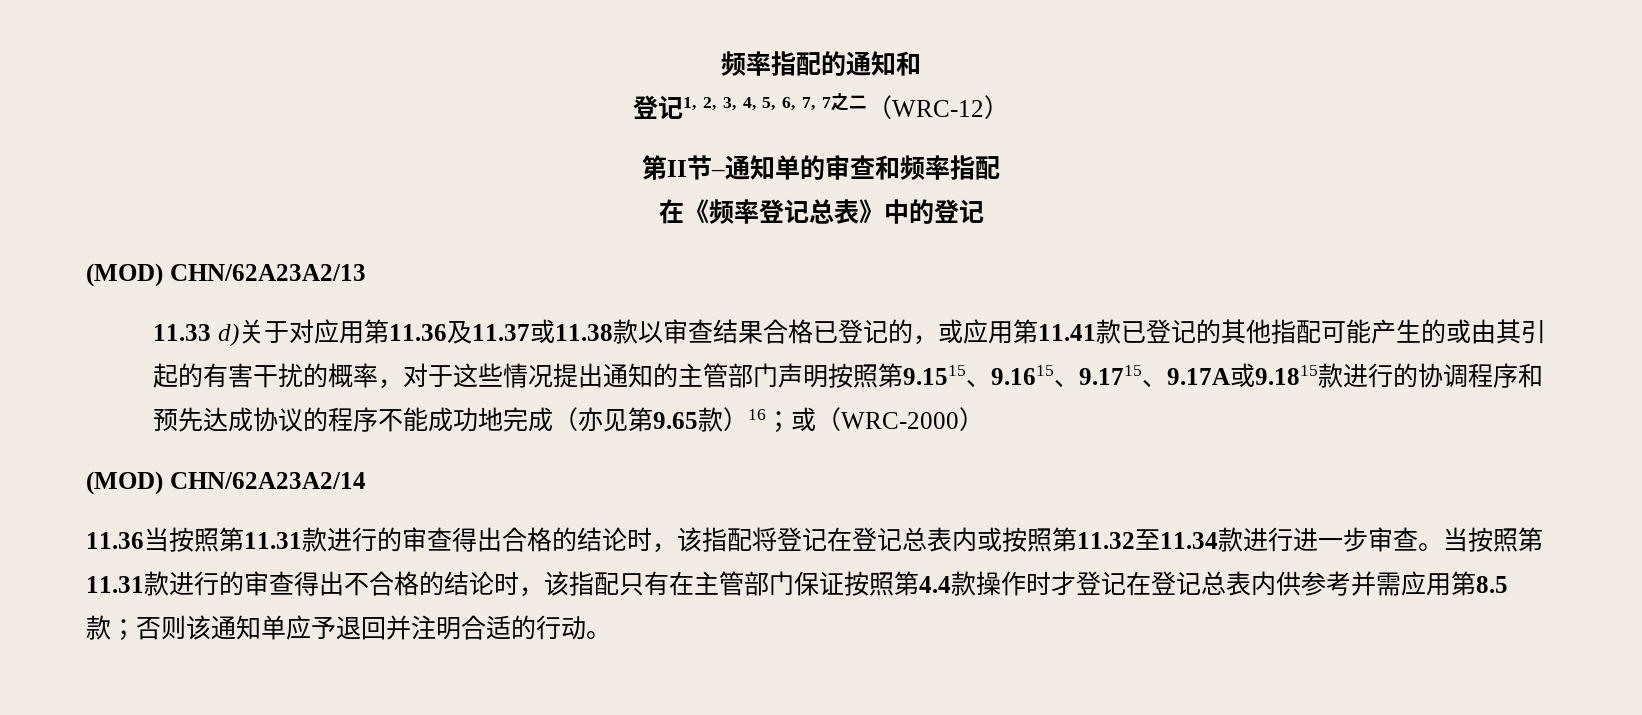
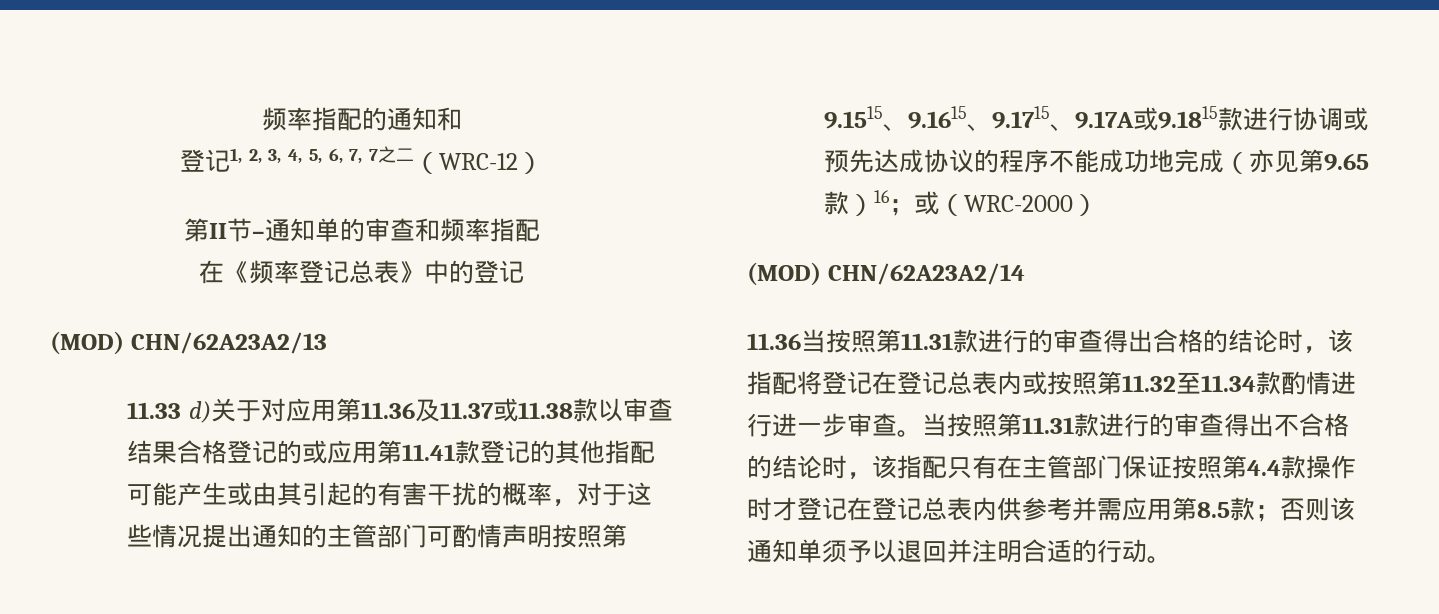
- 11.33 d)关于对应用第11.36及11.37或11.38款以审查结果合格已登记的，或应用第11.41款已登记的其他指配可能产生的或由其引起的有害干扰的概率，对于这些情况提出通知的主管部门声明按照第9.1515、9.1615、9.1715、9.17A或9.1815款进行的协调程序和预先达成协议的程序不能成功地完成（亦见第9.65款）16；
+ 11.33 d)关于对应用第11.36及11.37或11.38款以审查结果合格登记的或应用第11.41款登记的其他指配可能产生或由其引起的有害干扰的概率，对于这些情况提出通知的主管部门可酌情声明按照第9.1515、9.1615、9.1715、9.17A或9.1815款进行协调或预先达成协议的程序不能成功地完成（亦见第9.65款）16；
- 11.36当按照第11.31款进行的审查得出合格的结论时，该指配将登记在登记总表内或按照第11.32至11.34款进行进一步审查。
+ 11.36当按照第11.31款进行的审查得出合格的结论时，该指配将登记在登记总表内或按照第11.32至11.34款酌情进行进一步审查。
- 当按照第11.31款进行的审查得出不合格的结论时，该指配只有在主管部门保证按照第4.4款操作时才登记在登记总表内供参考并需应用第8.5款；否则该通知单应予退回并注明合适的行动。
+ 当按照第11.31款进行的审查得出不合格的结论时，该指配只有在主管部门保证按照第4.4款操作时才登记在登记总表内供参考并需应用第8.5款；否则该通知单须予以退回并注明合适的行动。

